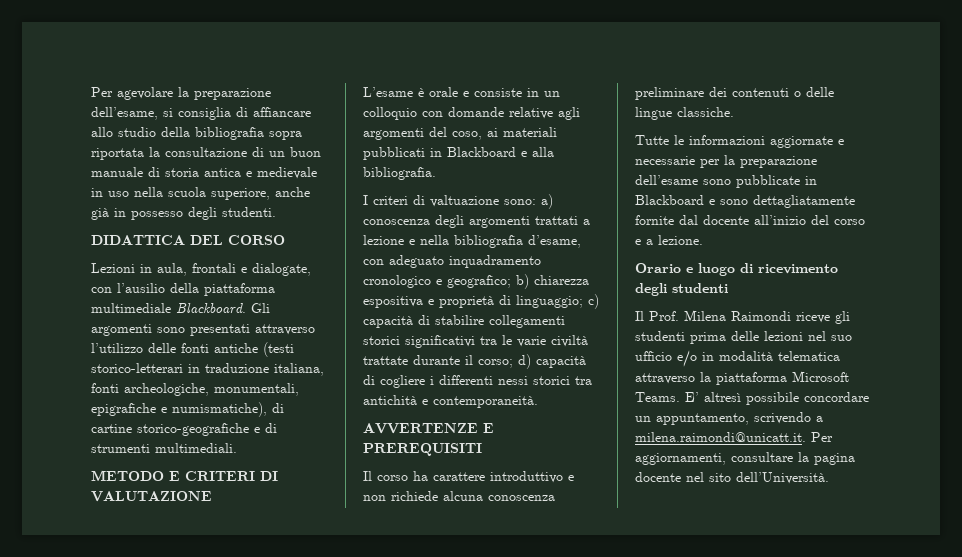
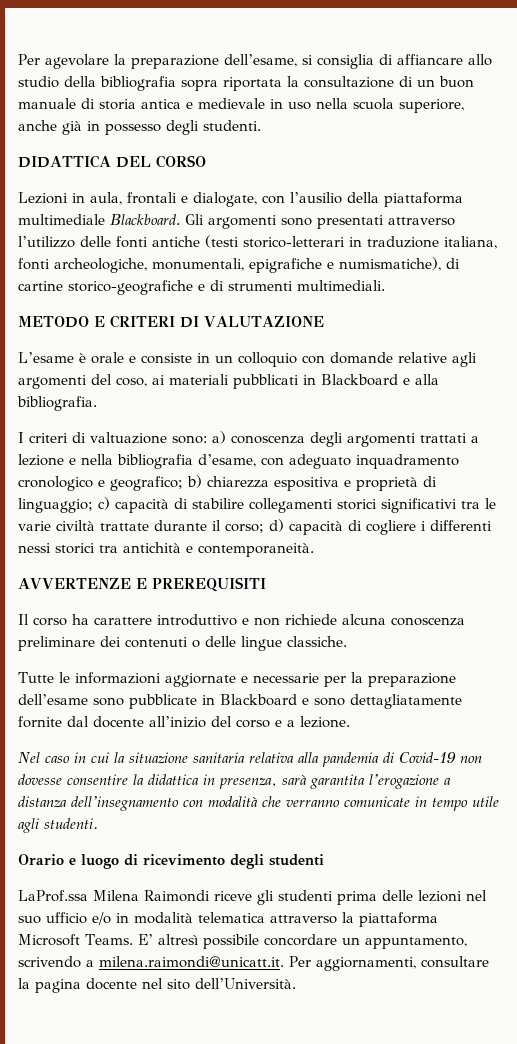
+ Nel caso in cui la situazione sanitaria relativa alla pandemia di Covid-19 non dovesse consentire la didattica in presenza, sarà garantita l’erogazione a distanza dell’insegnamento con modalità che verranno comunicate in tempo utile agli studenti.
- Il Prof. Milena Raimondi riceve gli studenti prima delle lezioni nel suo ufficio e/o in modalità telematica attraverso la piattaforma Microsoft Teams.
+ LaProf.ssa Milena Raimondi riceve gli studenti prima delle lezioni nel suo ufficio e/o in modalità telematica attraverso la piattaforma Microsoft Teams.

